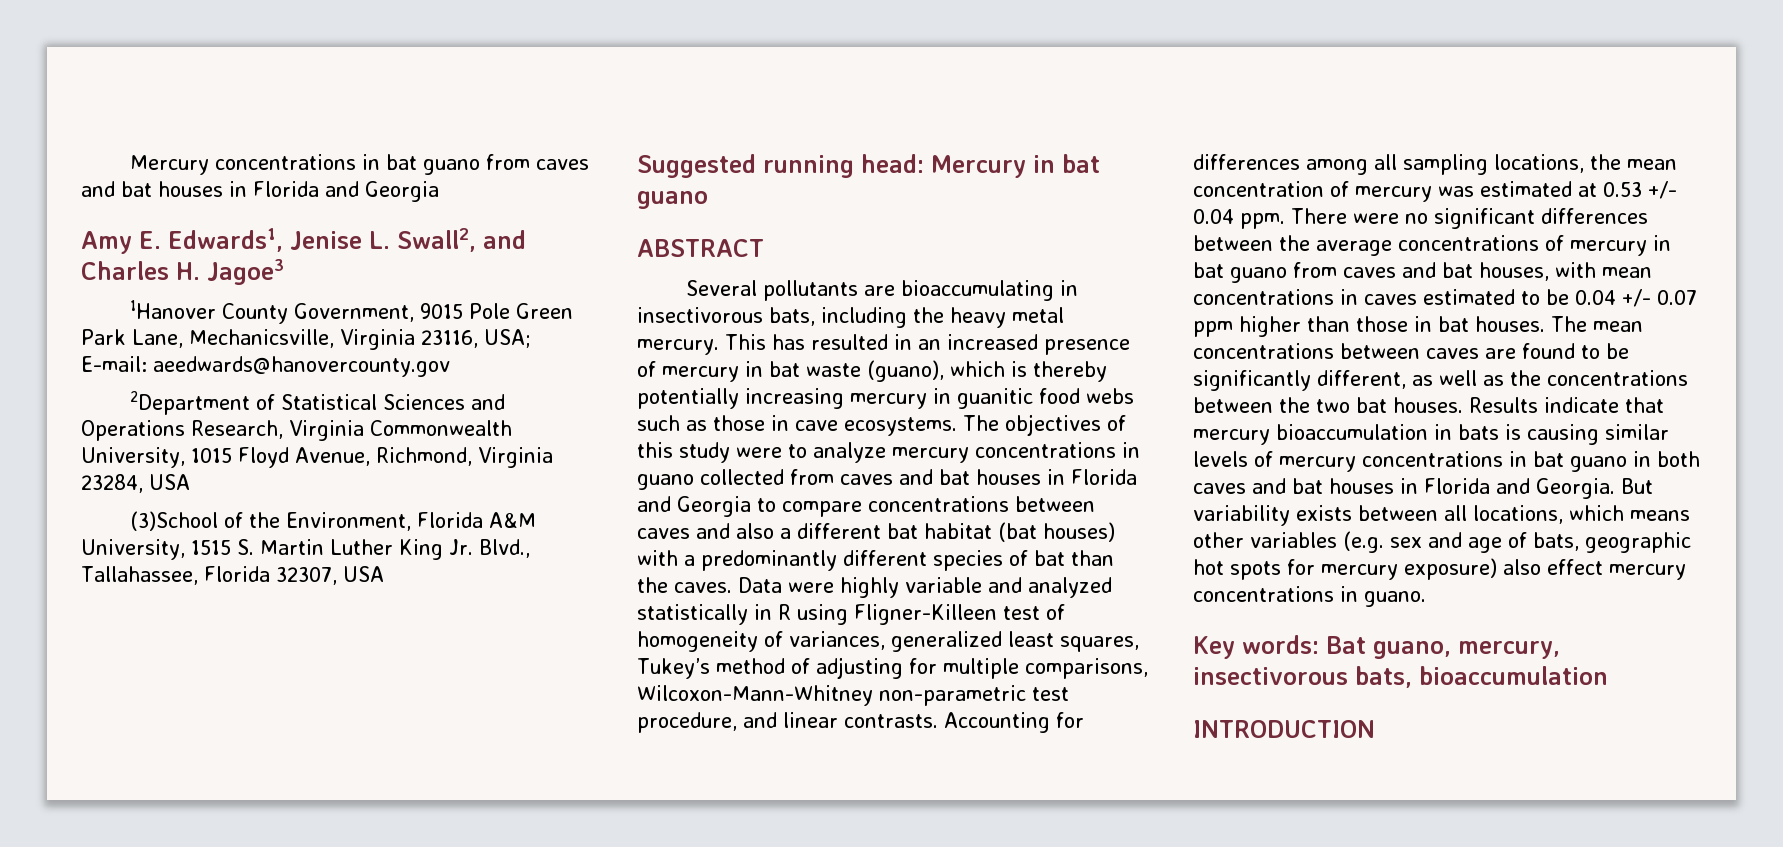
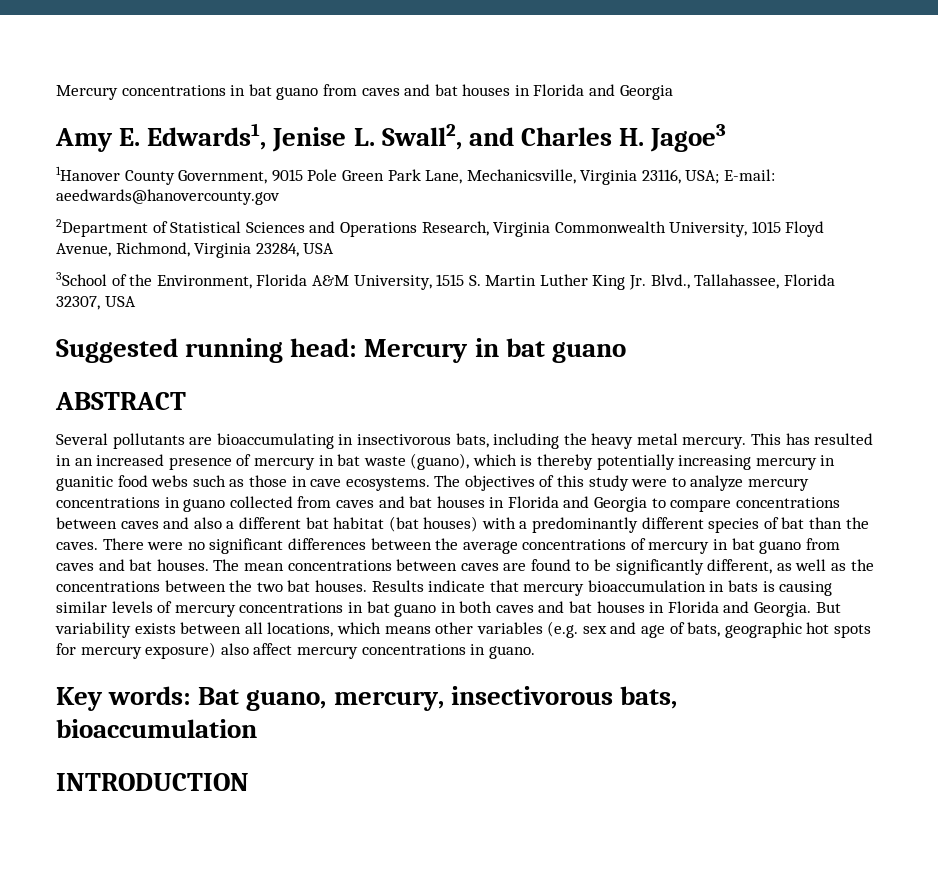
- (3)School of the Environment, Florida A&M University, 1515 S. Martin Luther King Jr. Blvd., Tallahassee, Florida 32307, USA
+ 3School of the Environment, Florida A&M University, 1515 S. Martin Luther King Jr. Blvd., Tallahassee, Florida 32307, USA
- Data were highly variable and analyzed statistically in R using Fligner-Killeen test of homogeneity of variances, generalized least squares, Tukey’s method of adjusting for multiple comparisons, Wilcoxon-Mann-Whitney non-parametric test procedure, and linear contrasts. Accounting for differences among all sampling locations, the mean concentration of mercury was estimated at 0.53 +/- 0.04 ppm.
- There were no significant differences between the average concentrations of mercury in bat guano from caves and bat houses, with mean concentrations in caves estimated to be 0.04 +/- 0.07 ppm higher than those in bat houses.
+ There were no significant differences between the average concentrations of mercury in bat guano from caves and bat houses.
- But variability exists between all locations, which means other variables (e.g. sex and age of bats, geographic hot spots for mercury exposure) also effect mercury concentrations in guano.
+ But variability exists between all locations, which means other variables (e.g. sex and age of bats, geographic hot spots for mercury exposure) also affect mercury concentrations in guano.

